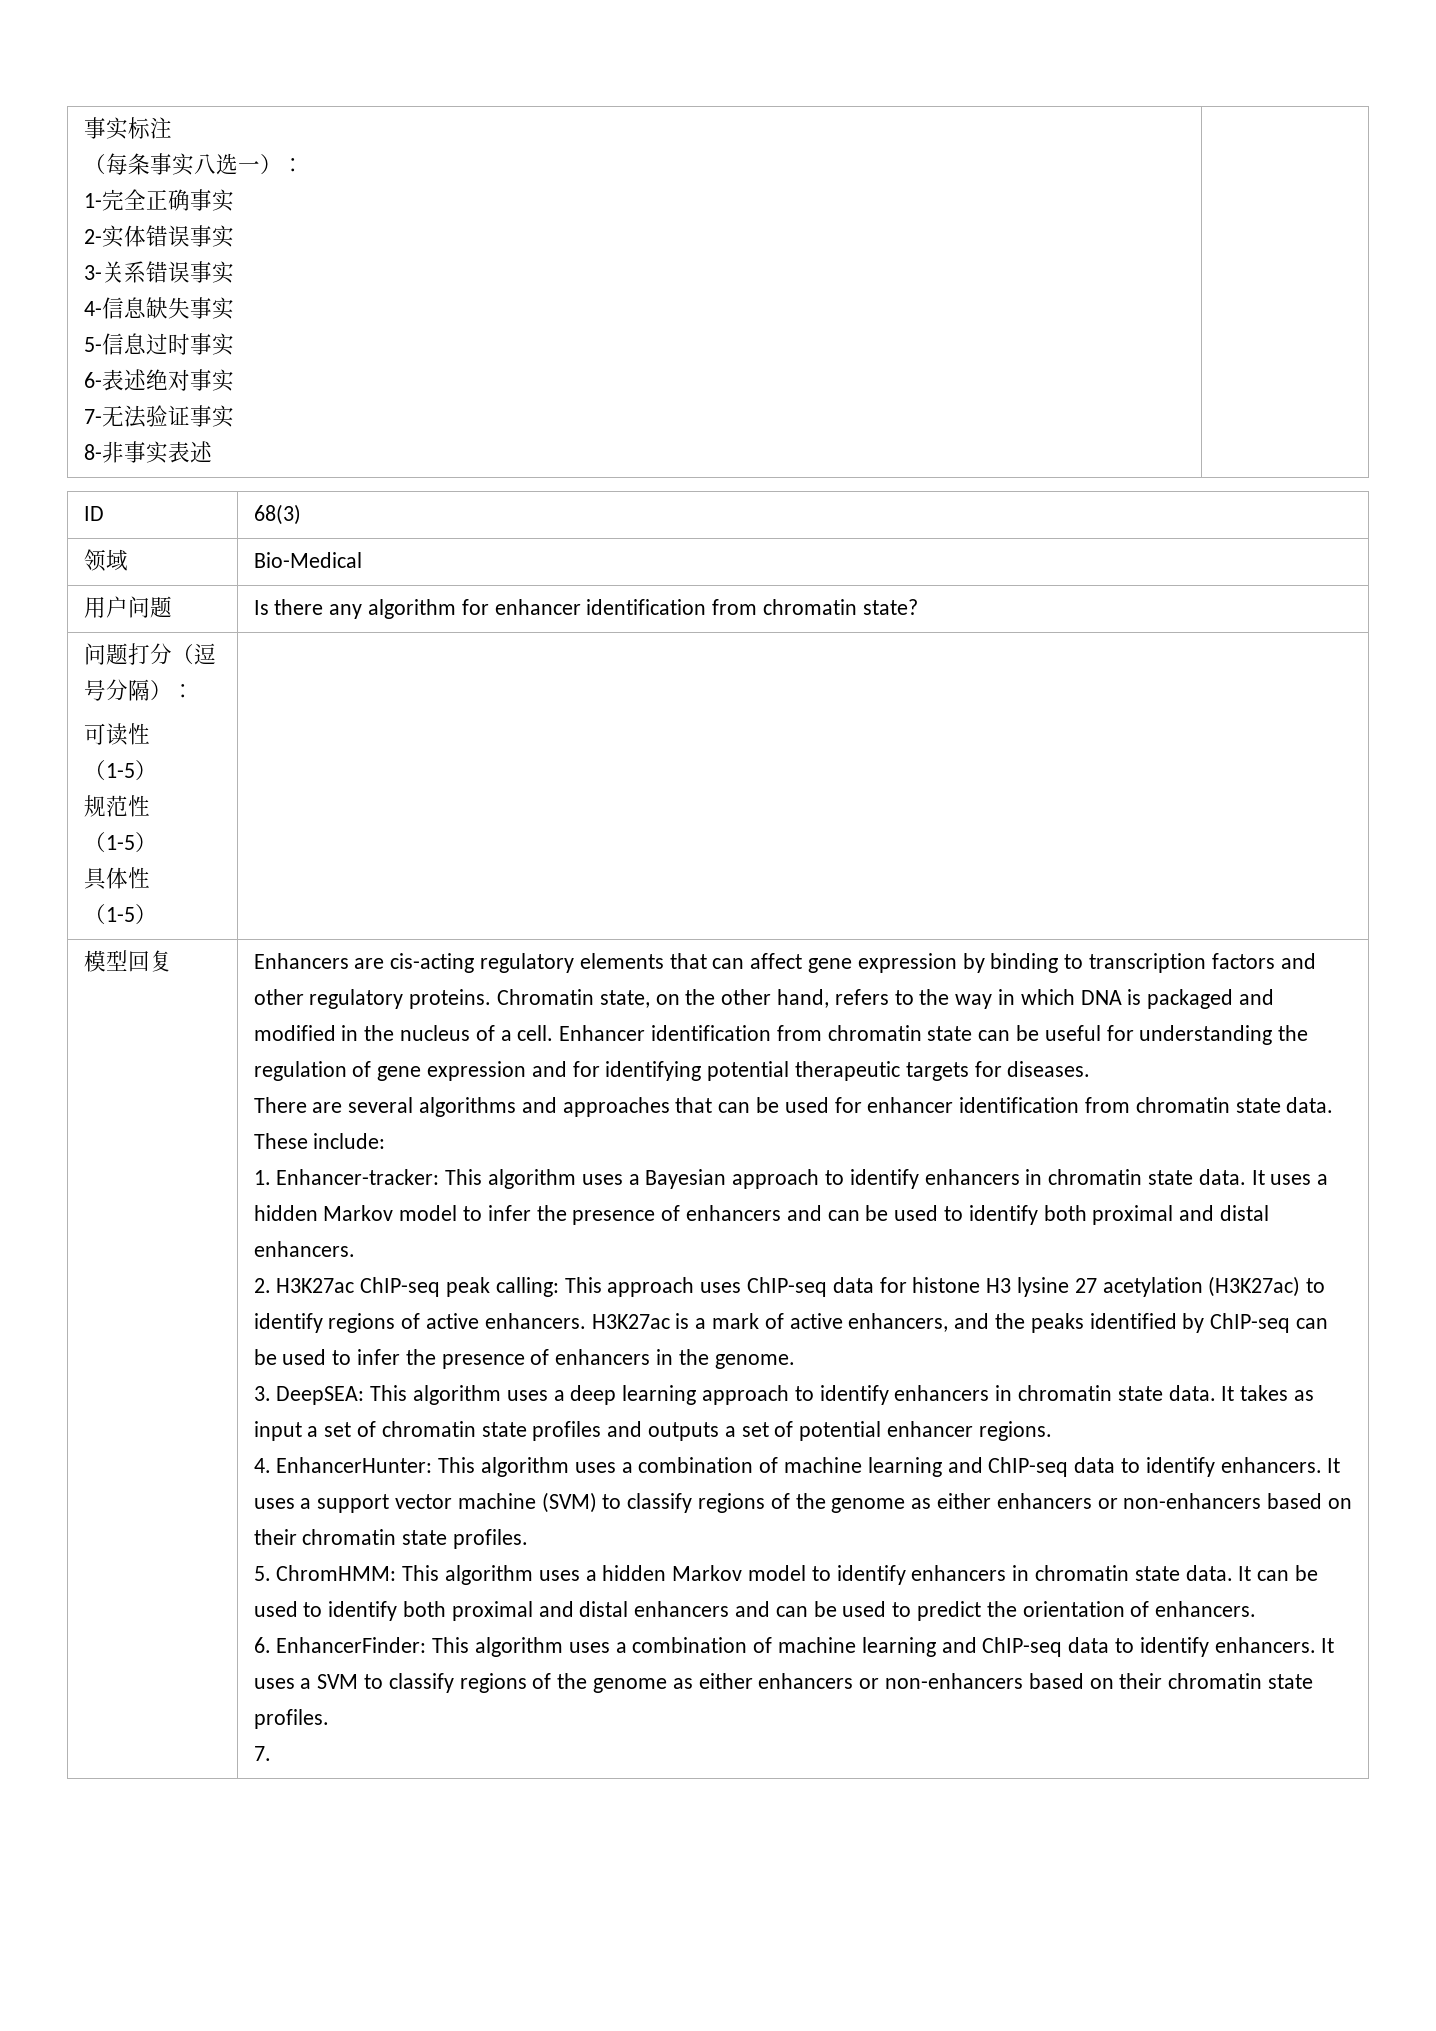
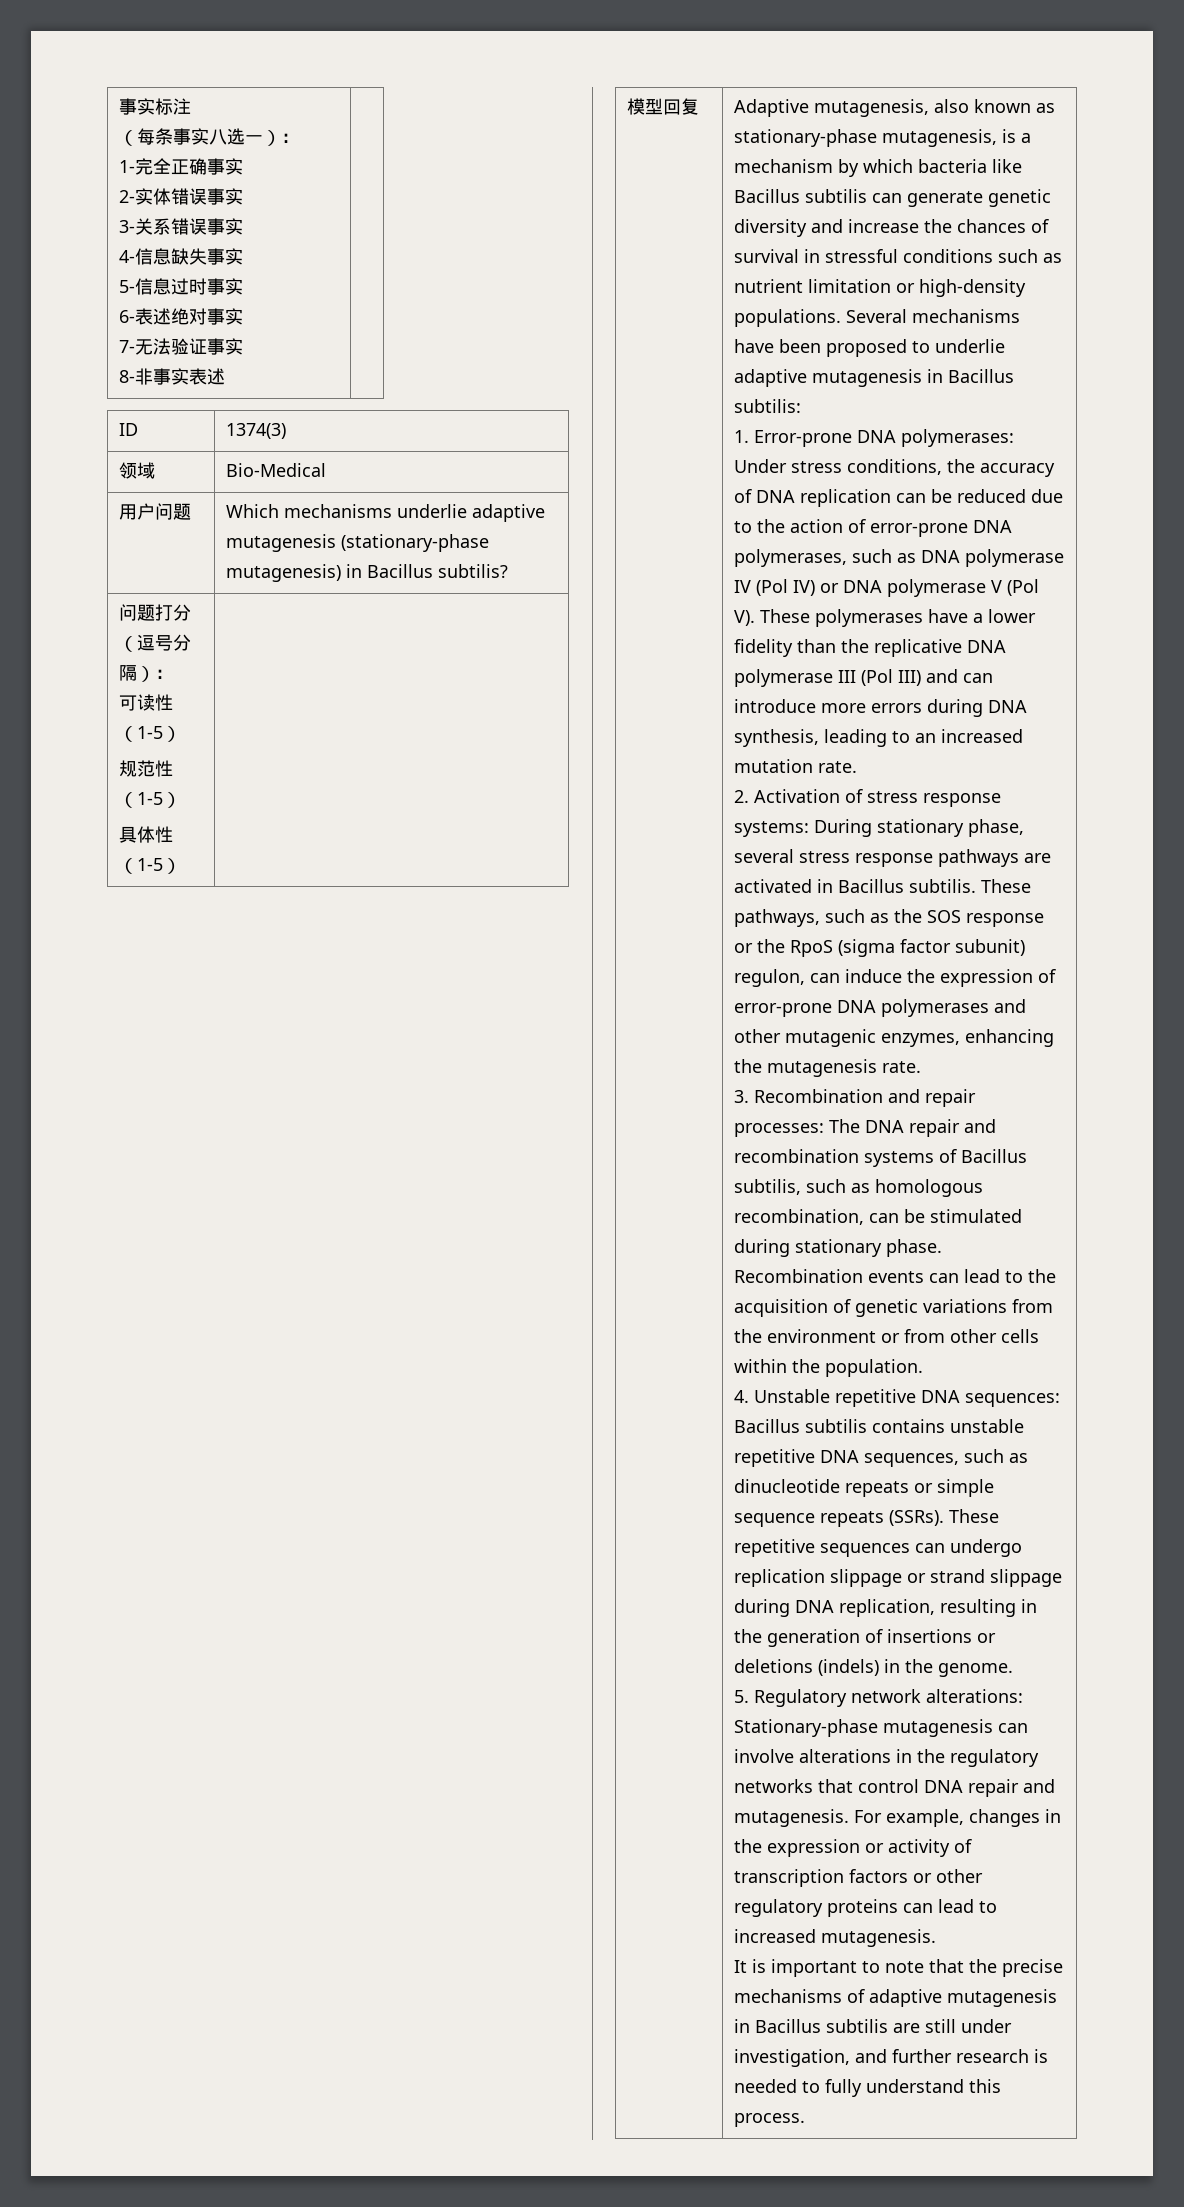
- ID | 68(3)
+ ID | 1374(3)
- 用户问题 | Is there any algorithm for enhancer identification from chromatin state?
+ 用户问题 | Which mechanisms underlie adaptive mutagenesis (stationary-phase mutagenesis) in Bacillus subtilis?
- Enhancers are cis-acting regulatory elements that can affect gene expression by binding to transcription factors and other regulatory proteins. Chromatin state, on the other hand, refers to the way in which DNA is packaged and modified in the nucleus of a cell. Enhancer identification from chromatin state can be useful for understanding the regulation of gene expression and for identifying potential therapeutic targets for diseases.
- There are several algorithms and approaches that can be used for enhancer identification from chromatin state data. These include:
- 1. Enhancer-tracker: This algorithm uses a Bayesian approach to identify enhancers in chromatin state data. It uses a hidden Markov model to infer the presence of enhancers and can be used to identify both proximal and distal enhancers.
- 2. H3K27ac ChIP-seq peak calling: This approach uses ChIP-seq data for histone H3 lysine 27 acetylation (H3K27ac) to identify regions of active enhancers. H3K27ac is a mark of active enhancers, and the peaks identified by ChIP-seq can be used to infer the presence of enhancers in the genome.
- 3. DeepSEA: This algorithm uses a deep learning approach to identify enhancers in chromatin state data. It takes as input a set of chromatin state profiles and outputs a set of potential enhancer regions.
- 4. EnhancerHunter: This algorithm uses a combination of machine learning and ChIP-seq data to identify enhancers. It uses a support vector machine (SVM) to classify regions of the genome as either enhancers or non-enhancers based on their chromatin state profiles.
- 5. ChromHMM: This algorithm uses a hidden Markov model to identify enhancers in chromatin state data. It can be used to identify both proximal and distal enhancers and can be used to predict the orientation of enhancers.
- 6. EnhancerFinder: This algorithm uses a combination of machine learning and ChIP-seq data to identify enhancers. It uses a SVM to classify regions of the genome as either enhancers or non-enhancers based on their chromatin state profiles.
- 7.
+ Adaptive mutagenesis, also known as stationary-phase mutagenesis, is a mechanism by which bacteria like Bacillus subtilis can generate genetic diversity and increase the chances of survival in stressful conditions such as nutrient limitation or high-density populations. Several mechanisms have been proposed to underlie adaptive mutagenesis in Bacillus subtilis:
+ 1. Error-prone DNA polymerases: Under stress conditions, the accuracy of DNA replication can be reduced due to the action of error-prone DNA polymerases, such as DNA polymerase IV (Pol IV) or DNA polymerase V (Pol V). These polymerases have a lower fidelity than the replicative DNA polymerase III (Pol III) and can introduce more errors during DNA synthesis, leading to an increased mutation rate.
+ 2. Activation of stress response systems: During stationary phase, several stress response pathways are activated in Bacillus subtilis. These pathways, such as the SOS response or the RpoS (sigma factor subunit) regulon, can induce the expression of error-prone DNA polymerases and other mutagenic enzymes, enhancing the mutagenesis rate.
+ 3. Recombination and repair processes: The DNA repair and recombination systems of Bacillus subtilis, such as homologous recombination, can be stimulated during stationary phase. Recombination events can lead to the acquisition of genetic variations from the environment or from other cells within the population.
+ 4. Unstable repetitive DNA sequences: Bacillus subtilis contains unstable repetitive DNA sequences, such as dinucleotide repeats or simple sequence repeats (SSRs). These repetitive sequences can undergo replication slippage or strand slippage during DNA replication, resulting in the generation of insertions or deletions (indels) in the genome.
+ 5. Regulatory network alterations: Stationary-phase mutagenesis can involve alterations in the regulatory networks that control DNA repair and mutagenesis. For example, changes in the expression or activity of transcription factors or other regulatory proteins can lead to increased mutagenesis.
+ It is important to note that the precise mechanisms of adaptive mutagenesis in Bacillus subtilis are still under investigation, and further research is needed to fully understand this process.

